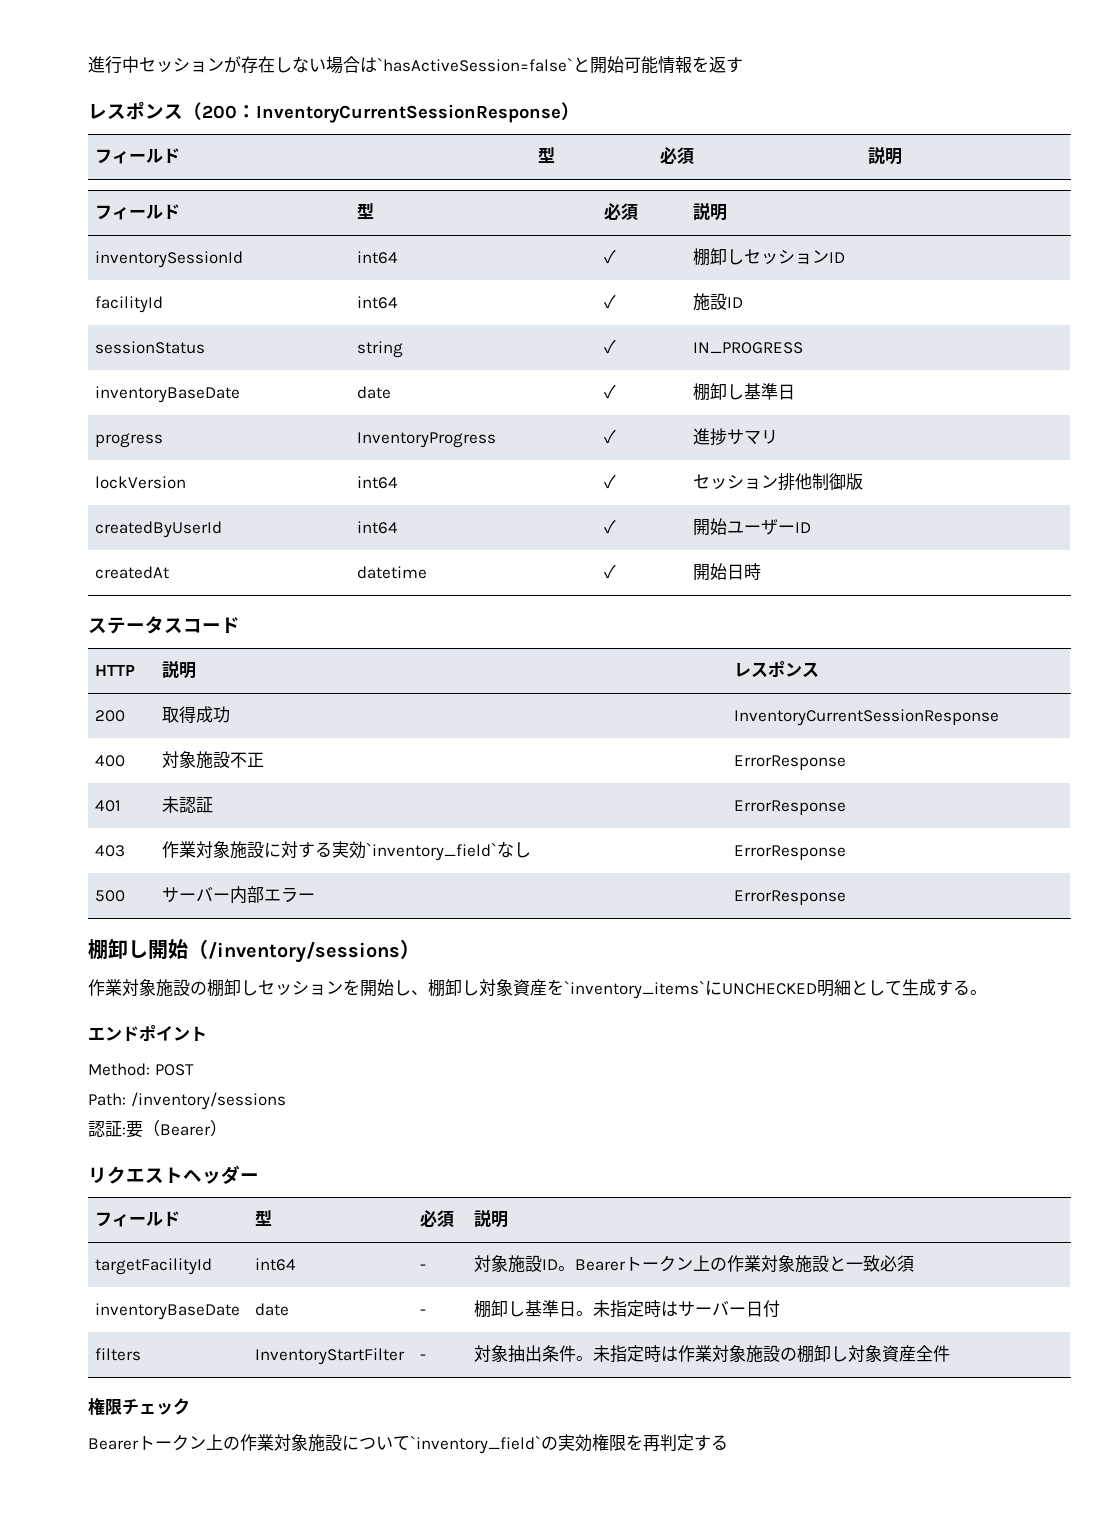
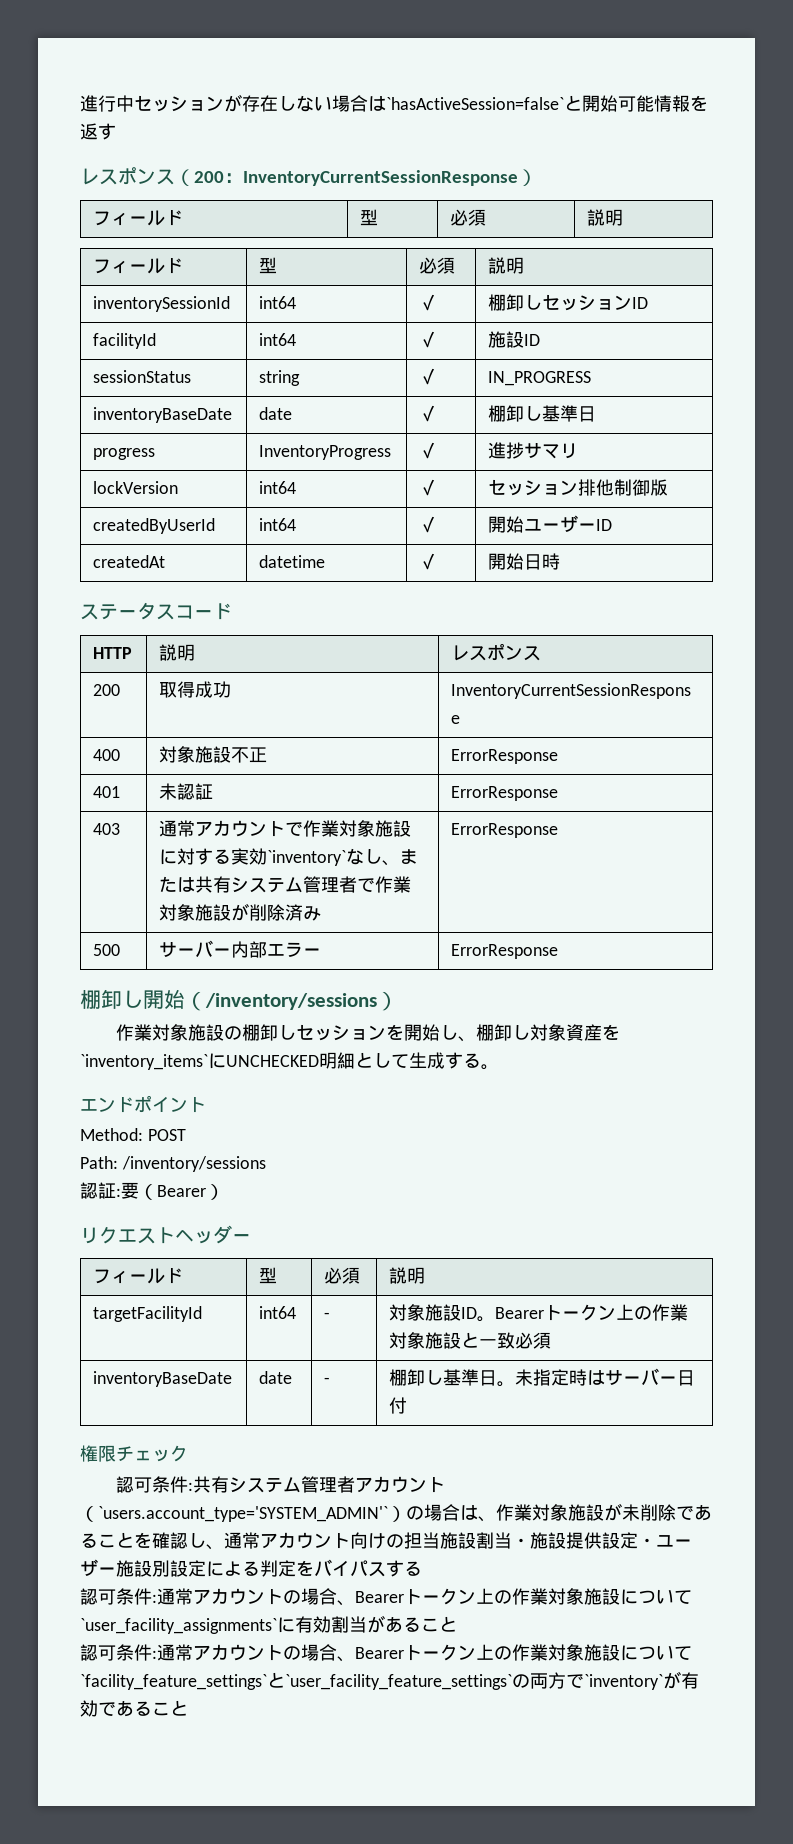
- 403 | 作業対象施設に対する実効`inventory_field`なし | ErrorResponse
+ 403 | 通常アカウントで作業対象施設に対する実効`inventory`なし、または共有システム管理者で作業対象施設が削除済み | ErrorResponse
- filters | InventoryStartFilter | - | 対象抽出条件。未指定時は作業対象施設の棚卸し対象資産全件
  権限チェック
- Bearerトークン上の作業対象施設について`inventory_field`の実効権限を再判定する
+ 認可条件:共有システム管理者アカウント（`users.account_type='SYSTEM_ADMIN'`）の場合は、作業対象施設が未削除であることを確認し、通常アカウント向けの担当施設割当・施設提供設定・ユーザー施設別設定による判定をバイパスする
+ 認可条件:通常アカウントの場合、Bearerトークン上の作業対象施設について`user_facility_assignments`に有効割当があること
+ 認可条件:通常アカウントの場合、Bearerトークン上の作業対象施設について`facility_feature_settings`と`user_facility_feature_settings`の両方で`inventory`が有効であること

